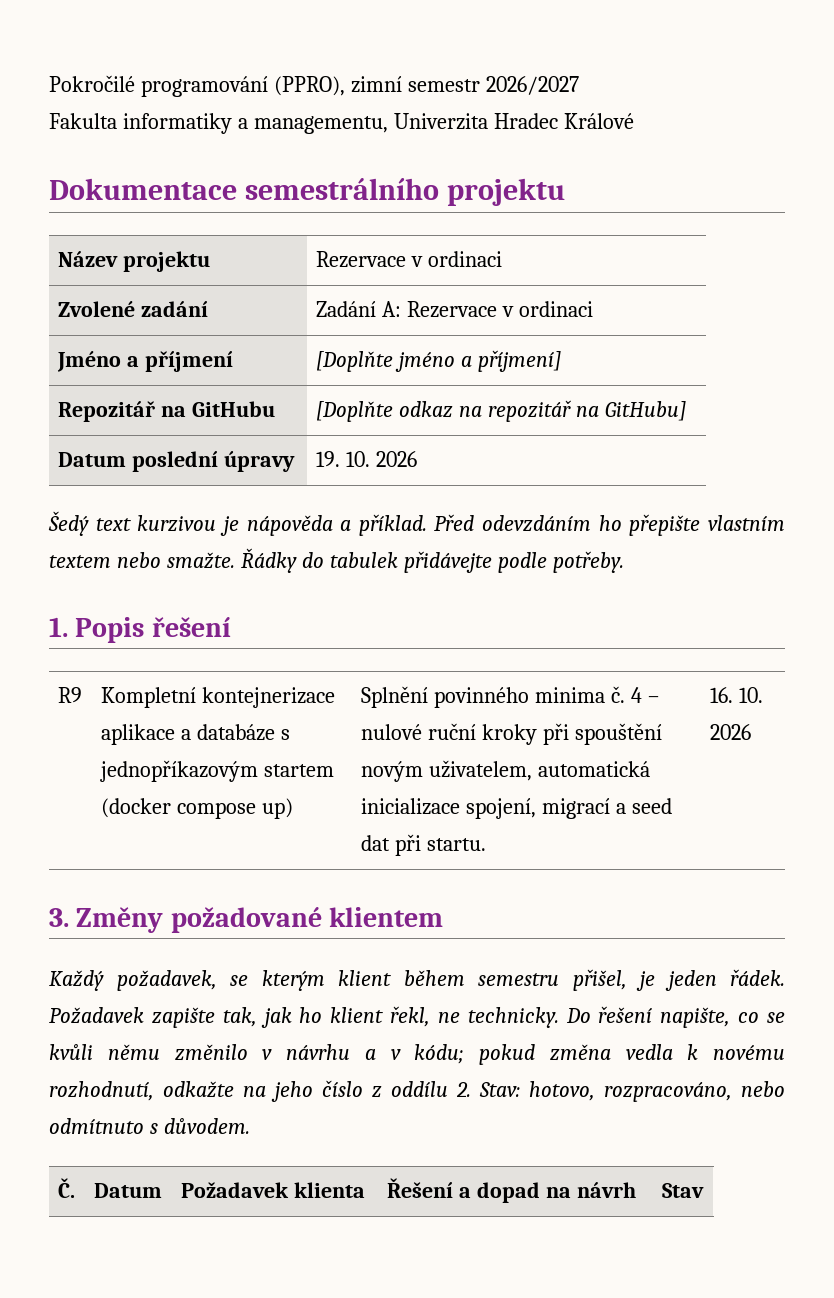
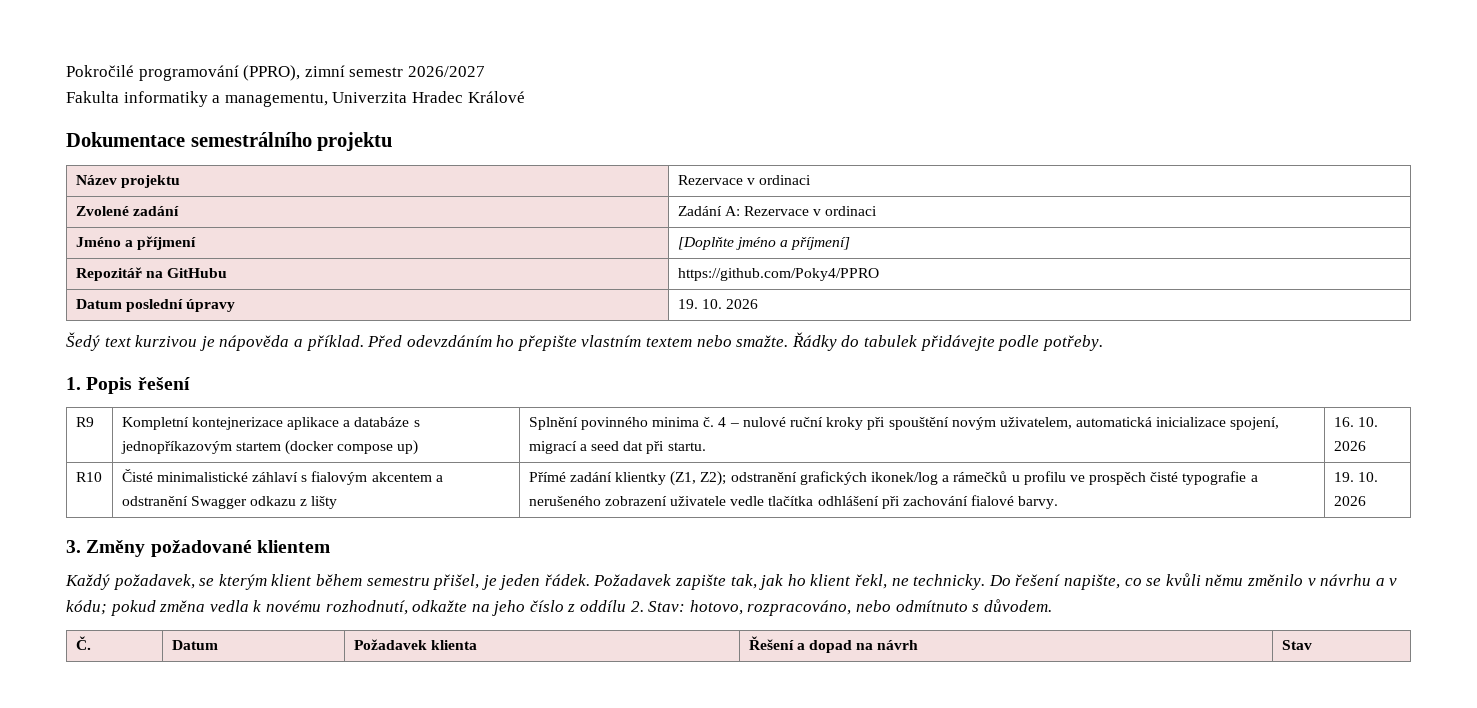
- Repozitář na GitHubu | [Doplňte odkaz na repozitář na GitHubu]
+ Repozitář na GitHubu | https://github.com/Poky4/PPRO
+ R10 | Čisté minimalistické záhlaví s fialovým akcentem a odstranění Swagger odkazu z lišty | Přímé zadání klientky (Z1, Z2); odstranění grafických ikonek/log a rámečků u profilu ve prospěch čisté typografie a nerušeného zobrazení uživatele vedle tlačítka odhlášení při zachování fialové barvy. | 19. 10. 2026

